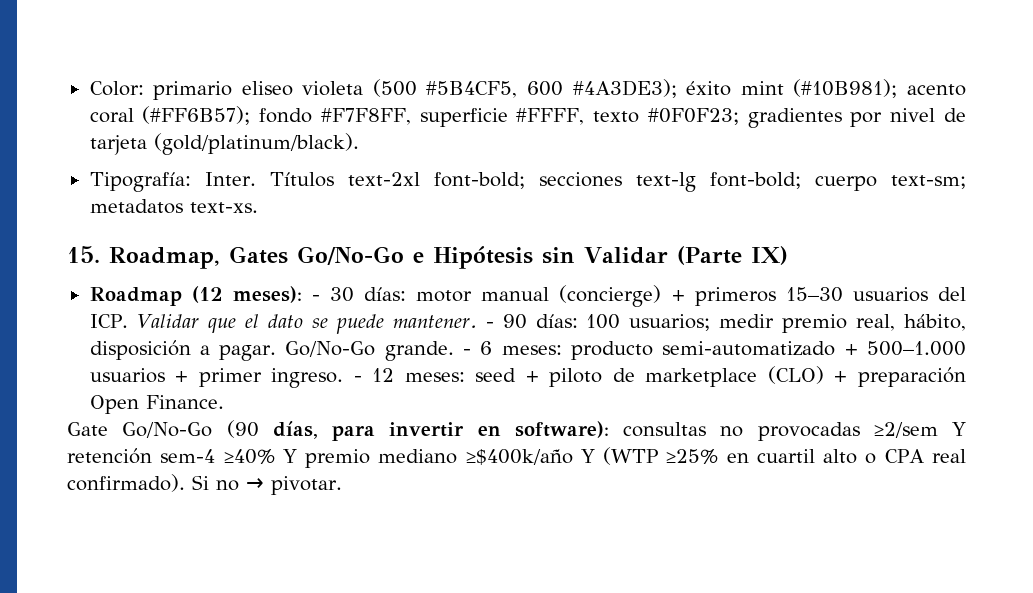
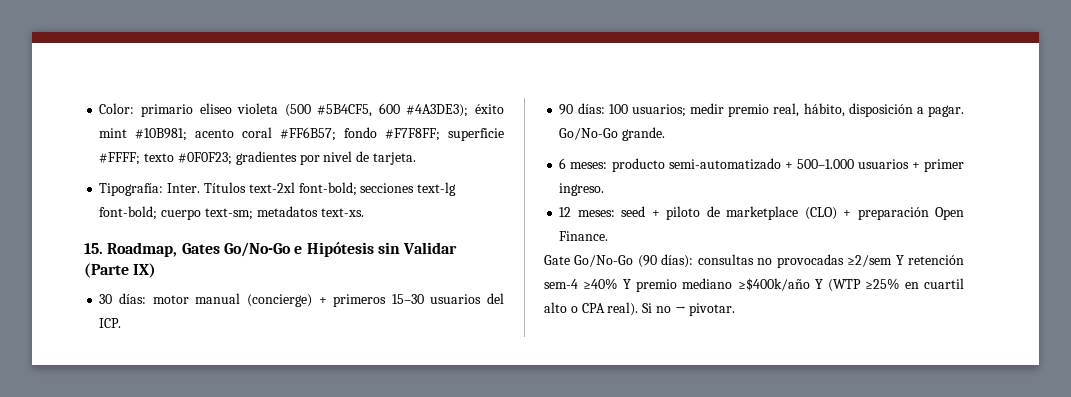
- Color: primario eliseo violeta (500 #5B4CF5, 600 #4A3DE3); éxito mint (#10B981); acento coral (#FF6B57); fondo #F7F8FF, superficie #FFFF, texto #0F0F23; gradientes por nivel de tarjeta (gold/platinum/black).
+ Color: primario eliseo violeta (500 #5B4CF5, 600 #4A3DE3); éxito mint #10B981; acento coral #FF6B57; fondo #F7F8FF; superficie #FFFF; texto #0F0F23; gradientes por nivel de tarjeta.
- Roadmap (12 meses): - 30 días: motor manual (concierge) + primeros 15–30 usuarios del ICP. Validar que el dato se puede mantener. - 90 días: 100 usuarios; medir premio real, hábito, disposición a pagar.
+ 30 días: motor manual (concierge) + primeros 15–30 usuarios del ICP.
+ 90 días: 100 usuarios; medir premio real, hábito, disposición a pagar.
- Go/No-Go grande. - 6 meses: producto semi-automatizado + 500–1.000 usuarios + primer ingreso. - 12 meses: seed + piloto de marketplace (CLO) + preparación Open Finance.
+ Go/No-Go grande.
+ 6 meses: producto semi-automatizado + 500–1.000 usuarios + primer ingreso.
+ 12 meses: seed + piloto de marketplace (CLO) + preparación Open Finance.
- Gate Go/No-Go (90 días, para invertir en software): consultas no provocadas ≥2/sem Y retención sem-4 ≥40% Y premio mediano ≥$400k/año Y (WTP ≥25% en cuartil alto o CPA real confirmado).
+ Gate Go/No-Go (90 días): consultas no provocadas ≥2/sem Y retención sem-4 ≥40% Y premio mediano ≥$400k/año Y (WTP ≥25% en cuartil alto o CPA real).

